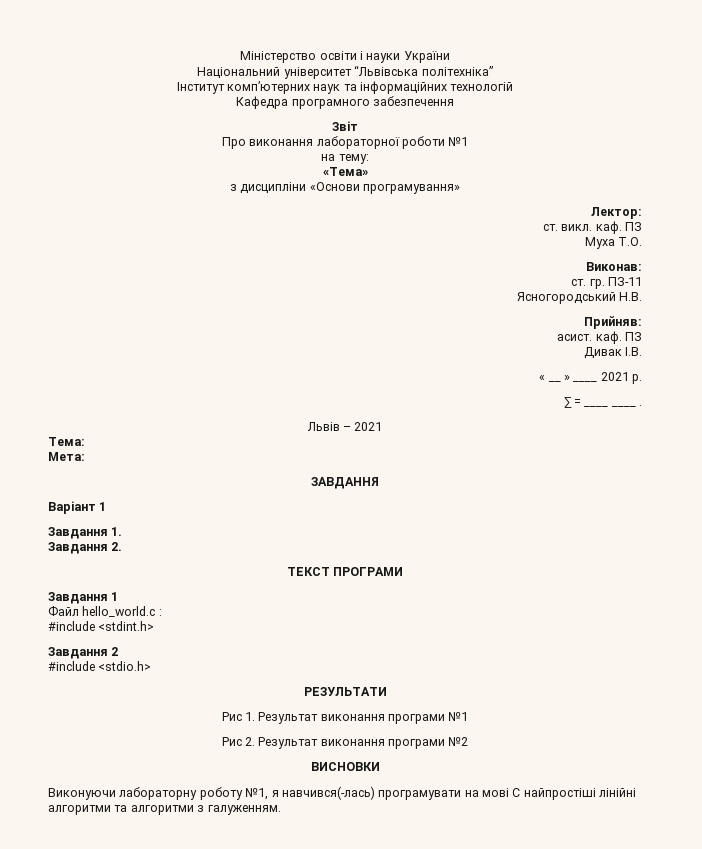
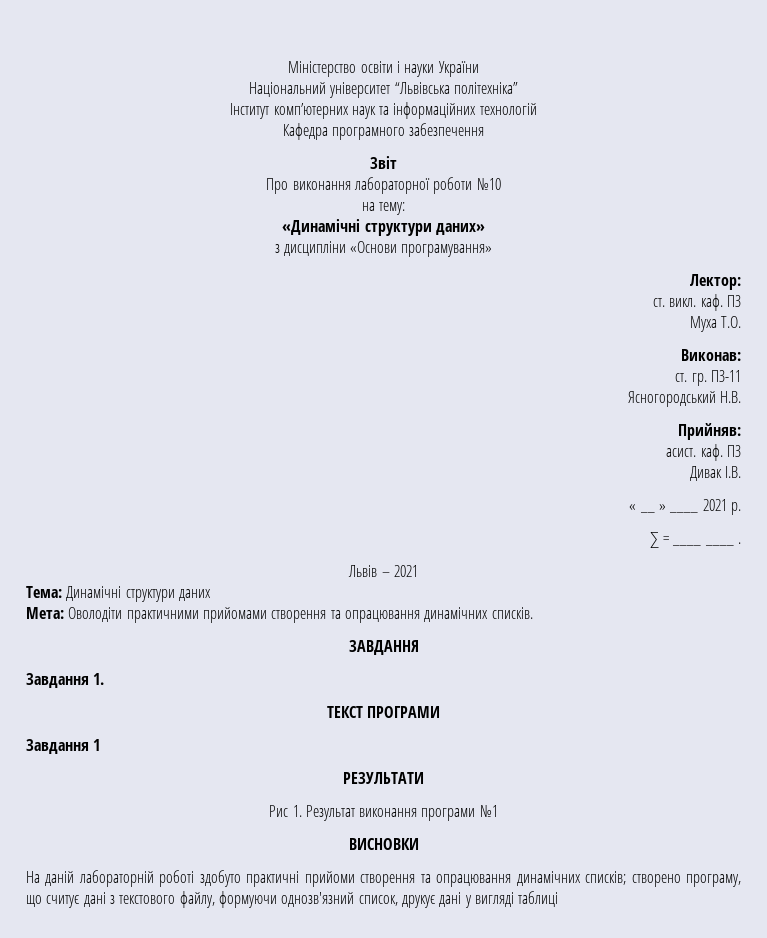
- Про виконання лабораторної роботи №1
+ Про виконання лабораторної роботи №10
- «Тема»
+ «Динамічні структури даних»
- Тема:
- Мета:
+ Тема: Динамічні структури даних
+ Мета: Оволодіти практичними прийомами створення та опрацювання динамічних списків.
- Варіант 1
- Завдання 2.
- Файл hello_world.c :
- #include <stdint.h>
- Завдання 2
- #include <stdio.h>
- Рис 2. Результат виконання програми №2
  ВИСНОВКИ
- Виконуючи лабораторну роботу №1, я навчився(-лась) програмувати на мові С найпростіші лінійні алгоритми та алгоритми з галуженням.
+ На даній лабораторній роботі здобуто практичні прийоми створення та опрацювання динамічних списків; створено програму, що считує дані з текстового файлу, формуючи однозв'язний список, друкує дані у вигляді таблиці

